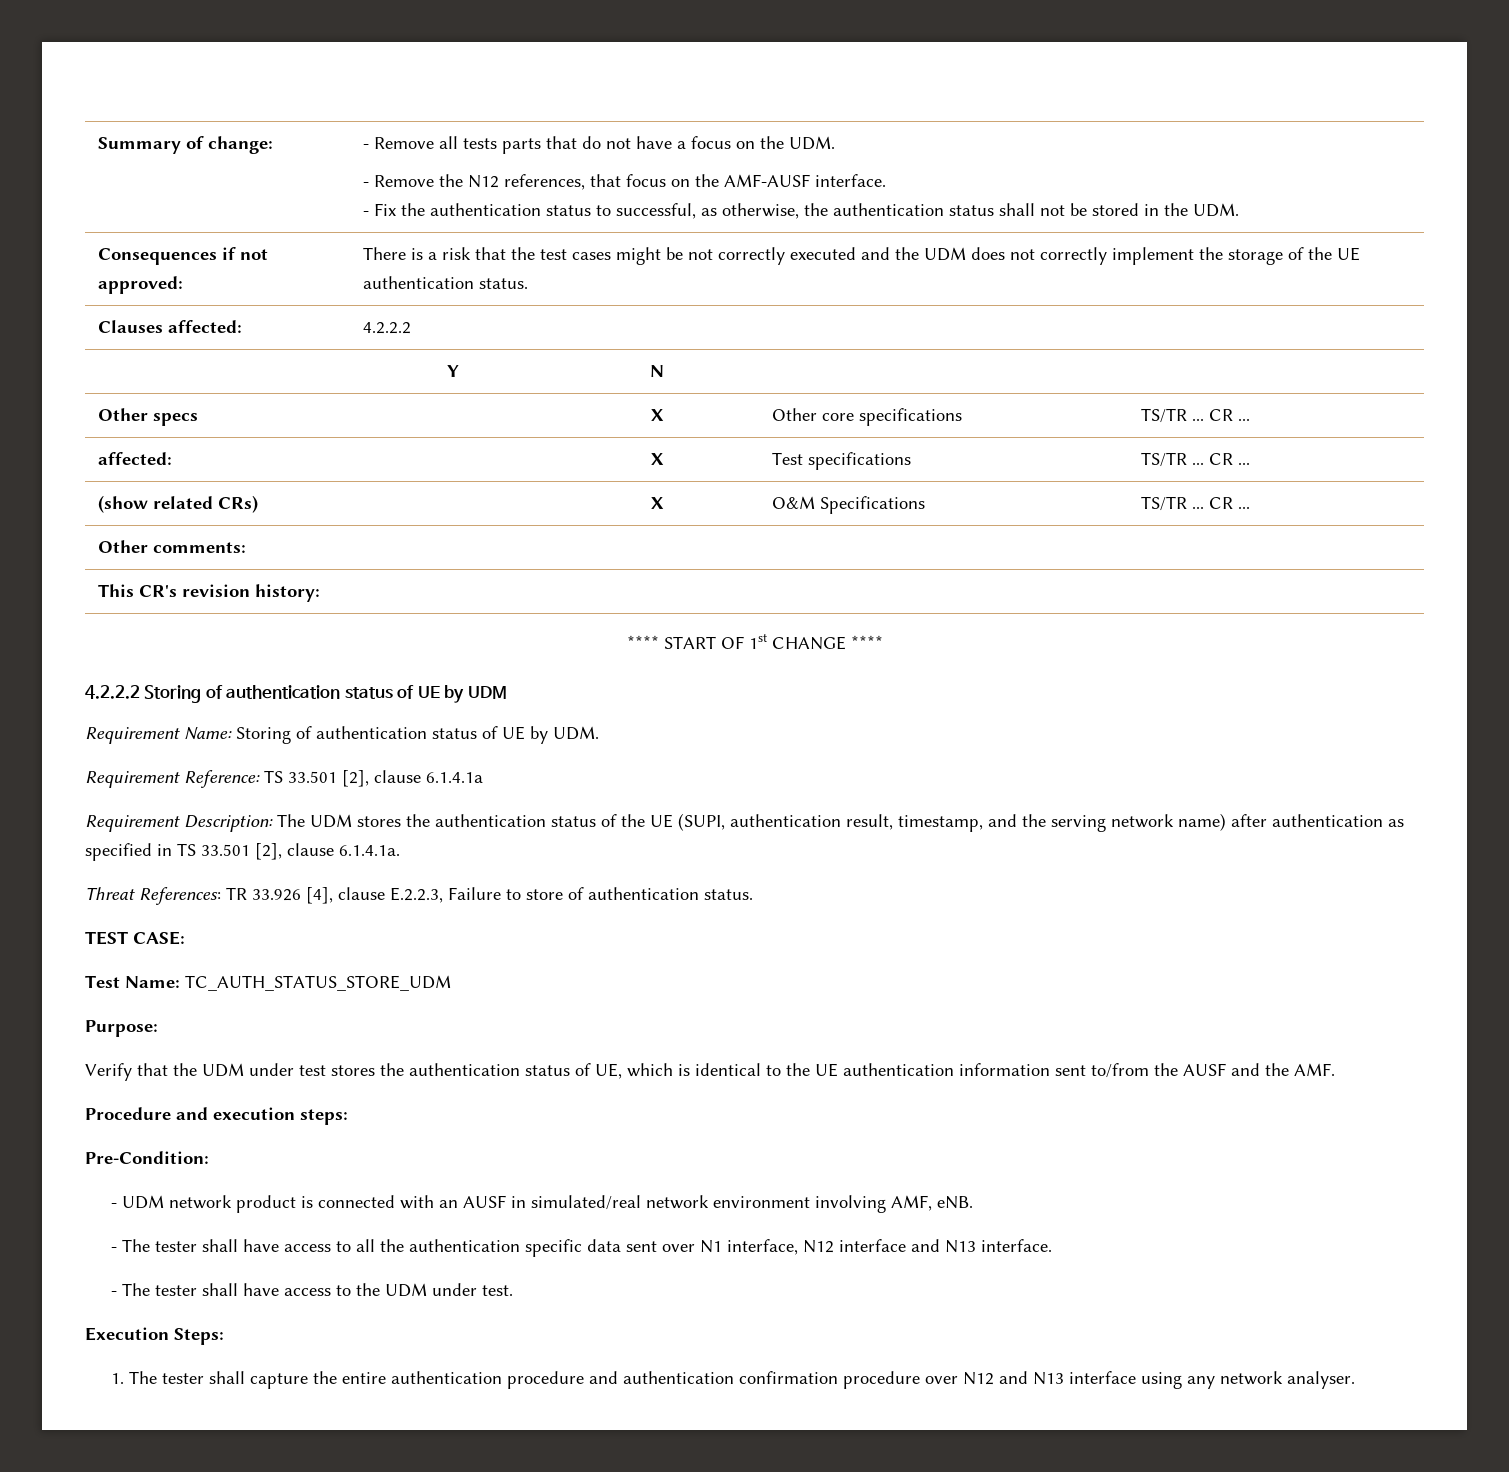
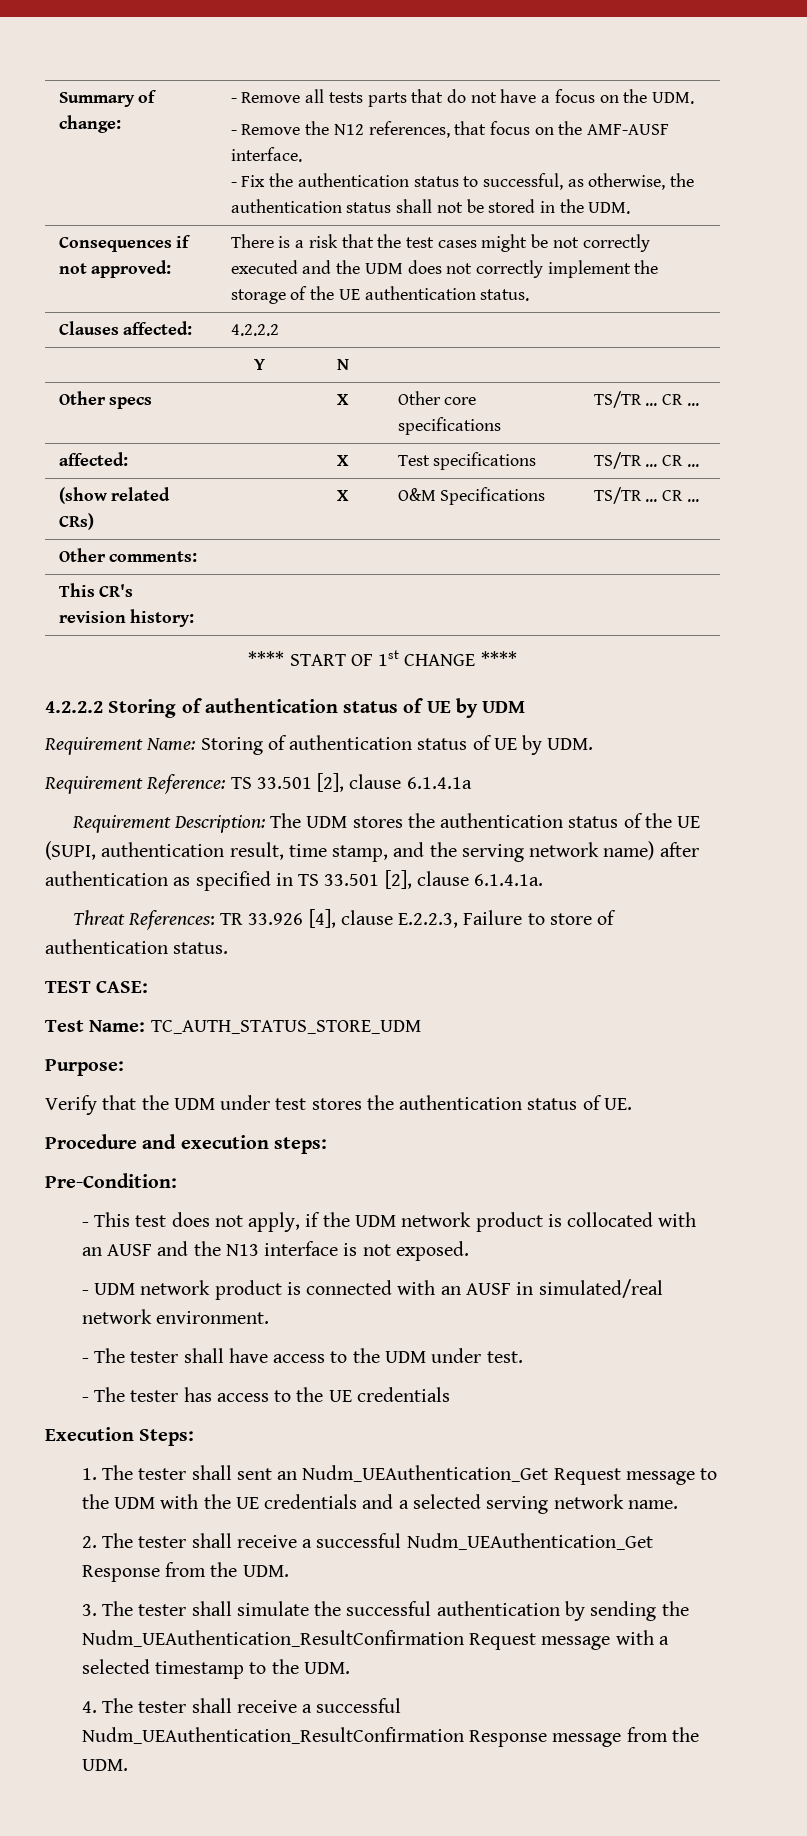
- Requirement Description: The UDM stores the authentication status of the UE (SUPI, authentication result, timestamp, and the serving network name) after authentication as specified in TS 33.501 [2], clause 6.1.4.1a.
+ Requirement Description: The UDM stores the authentication status of the UE (SUPI, authentication result, time stamp, and the serving network name) after authentication as specified in TS 33.501 [2], clause 6.1.4.1a.
- Verify that the UDM under test stores the authentication status of UE, which is identical to the UE authentication information sent to/from the AUSF and the AMF.
+ Verify that the UDM under test stores the authentication status of UE.
+ - This test does not apply, if the UDM network product is collocated with an AUSF and the N13 interface is not exposed.
- - UDM network product is connected with an AUSF in simulated/real network environment involving AMF, eNB.
- - The tester shall have access to all the authentication specific data sent over N1 interface, N12 interface and N13 interface.
+ - UDM network product is connected with an AUSF in simulated/real network environment.
+ - The tester has access to the UE credentials
- 1. The tester shall capture the entire authentication procedure and authentication confirmation procedure over N12 and N13 interface using any network analyser.
+ 1. The tester shall sent an Nudm_UEAuthentication_Get Request message to the UDM with the UE credentials and a selected serving network name.
+ 2. The tester shall receive a successful Nudm_UEAuthentication_Get Response from the UDM.
+ 3. The tester shall simulate the successful authentication by sending the Nudm_UEAuthentication_ResultConfirmation Request message with a selected timestamp to the UDM.
+ 4. The tester shall receive a successful Nudm_UEAuthentication_ResultConfirmation Response message from the UDM.

